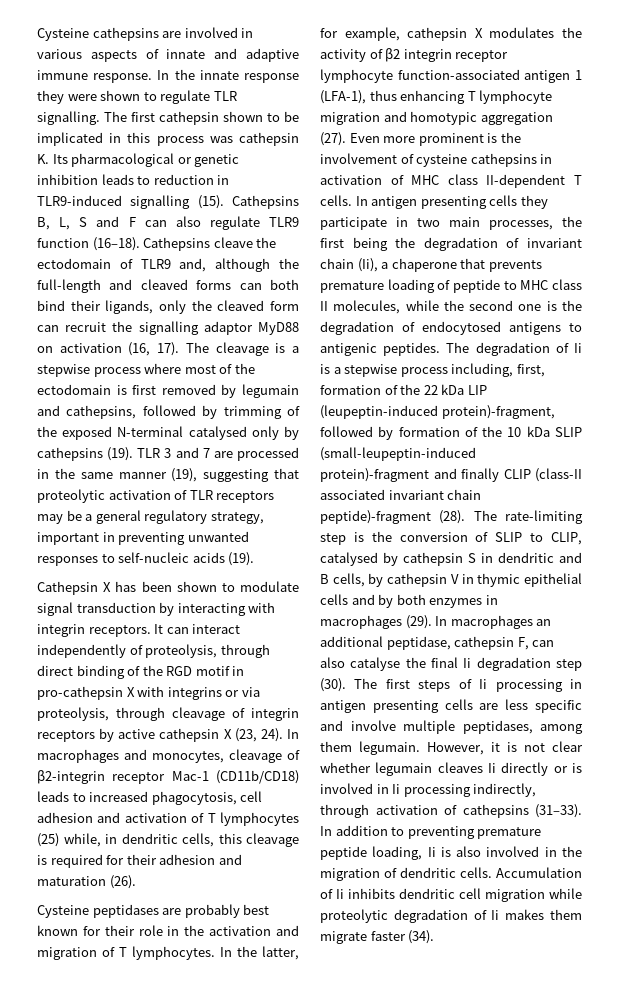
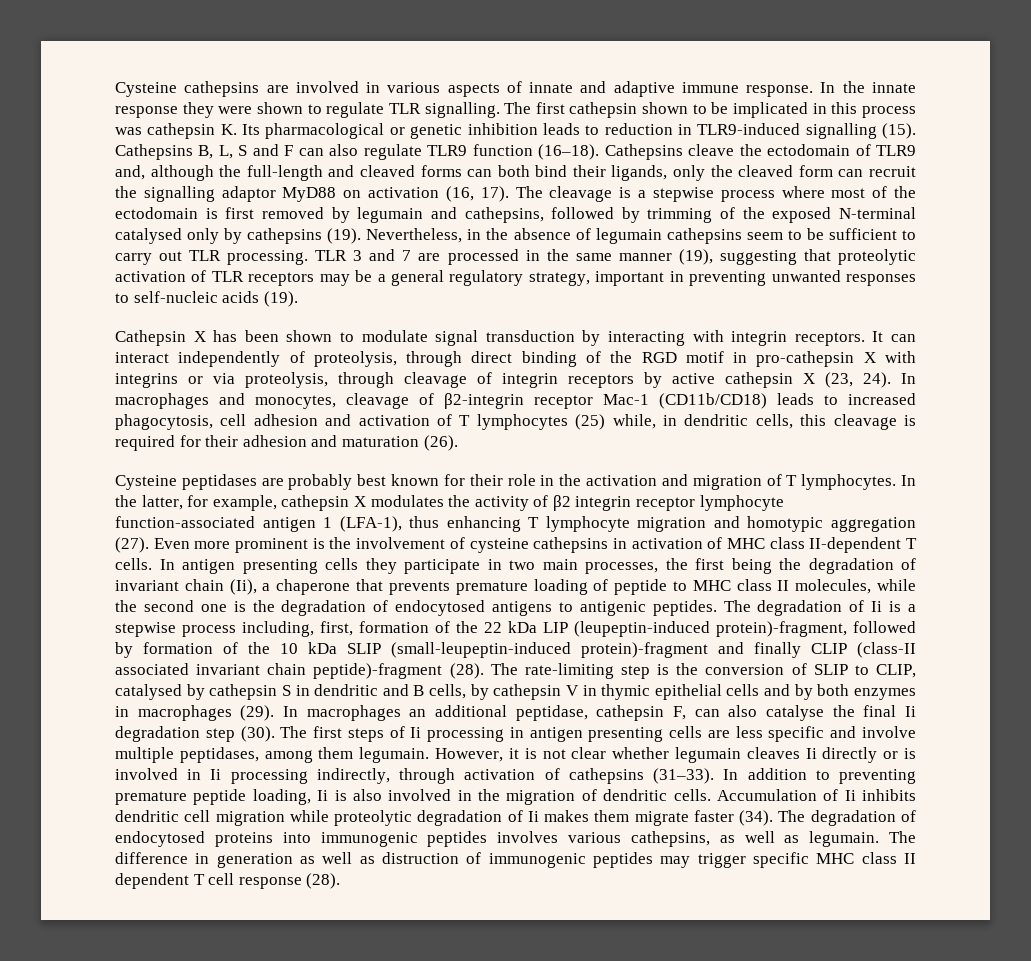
+ Nevertheless, in the absence of legumain cathepsins seem to be sufficient to carry out TLR processing.
+ The degradation of endocytosed proteins into immunogenic peptides involves various cathepsins, as well as legumain. The difference in generation as well as distruction of immunogenic peptides may trigger specific MHC class II dependent T cell response (28).

